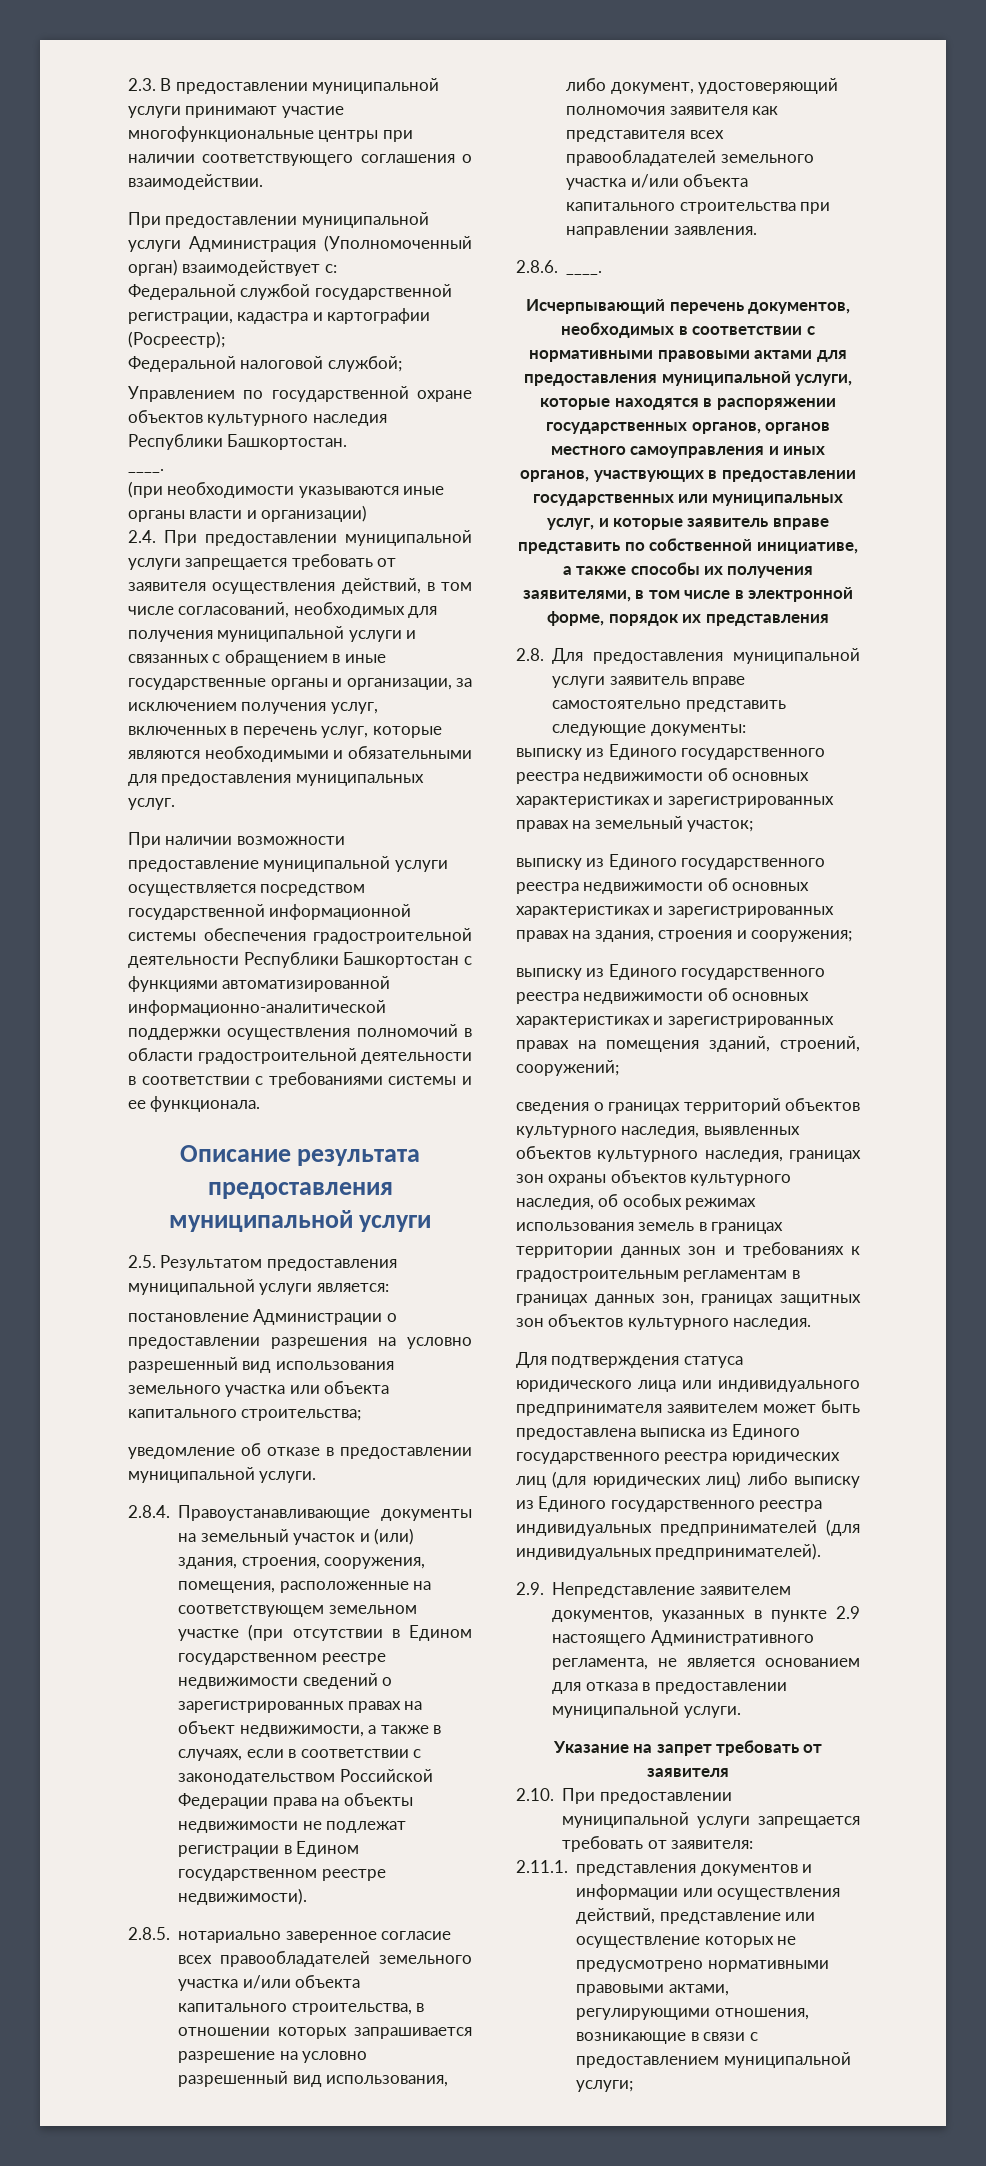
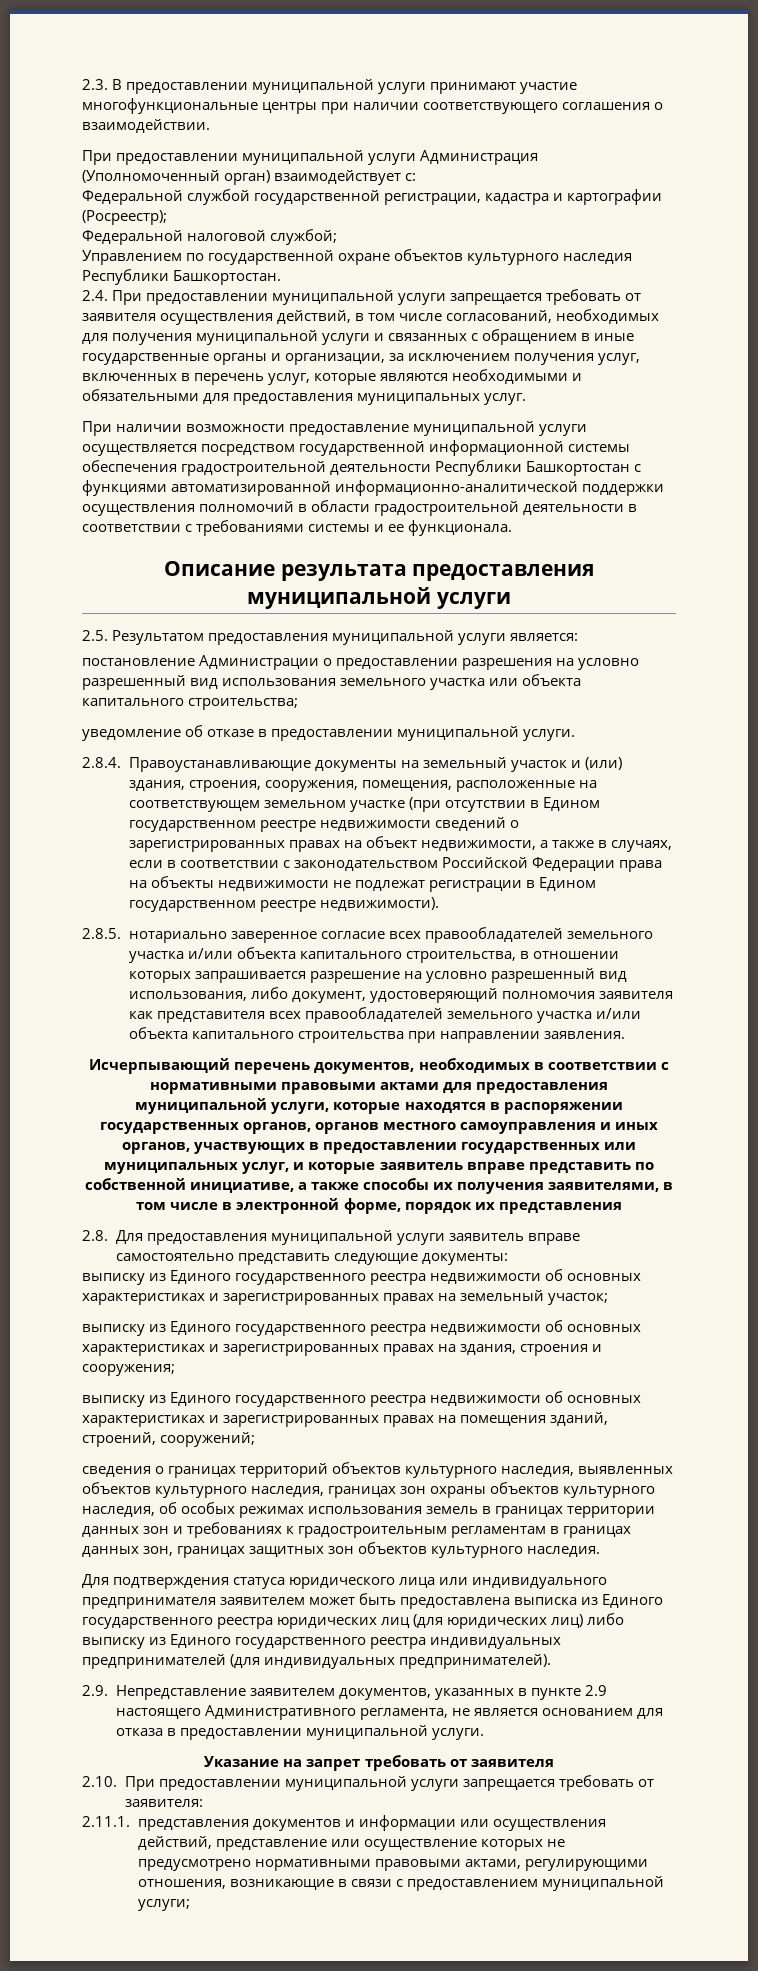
  Управлением по государственной охране объектов культурного наследия Республики Башкортостан.
- ____.
- (при необходимости указываются иные органы власти и организации)
- 2.8.6. ____.

